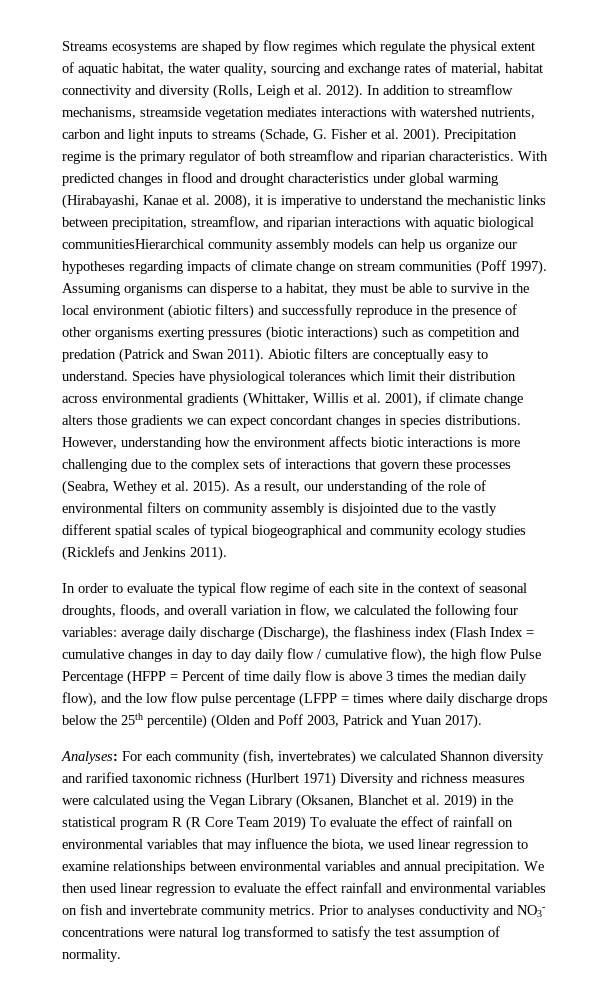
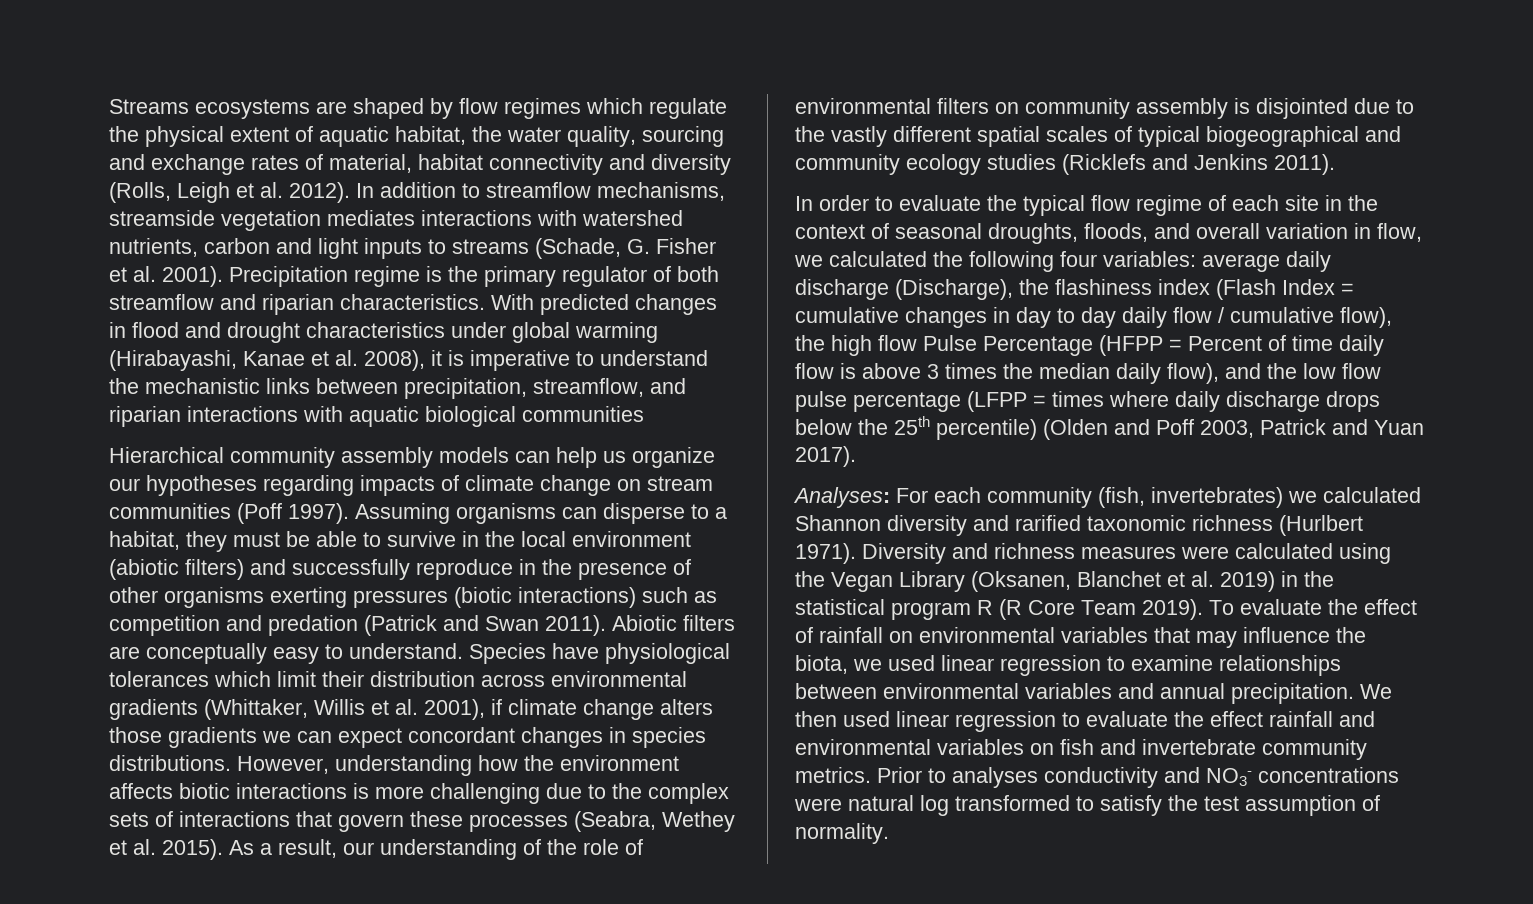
- With predicted changes in flood and drought characteristics under global warming (Hirabayashi, Kanae et al. 2008), it is imperative to understand the mechanistic links between precipitation, streamflow, and riparian interactions with aquatic biological communitiesHierarchical community assembly models can help us organize our hypotheses regarding impacts of climate change on stream communities (Poff 1997).
+ With predicted changes in flood and drought characteristics under global warming (Hirabayashi, Kanae et al. 2008), it is imperative to understand the mechanistic links between precipitation, streamflow, and riparian interactions with aquatic biological communities
+ Hierarchical community assembly models can help us organize our hypotheses regarding impacts of climate change on stream communities (Poff 1997).
- For each community (fish, invertebrates) we calculated Shannon diversity and rarified taxonomic richness (Hurlbert 1971) Diversity and richness measures were calculated using the Vegan Library (Oksanen, Blanchet et al. 2019) in the statistical program R (R Core Team 2019) To evaluate the effect of rainfall on environmental variables that may influence the biota, we used linear regression to examine relationships between environmental variables and annual precipitation.
+ For each community (fish, invertebrates) we calculated Shannon diversity and rarified taxonomic richness (Hurlbert 1971). Diversity and richness measures were calculated using the Vegan Library (Oksanen, Blanchet et al. 2019) in the statistical program R (R Core Team 2019). To evaluate the effect of rainfall on environmental variables that may influence the biota, we used linear regression to examine relationships between environmental variables and annual precipitation.

